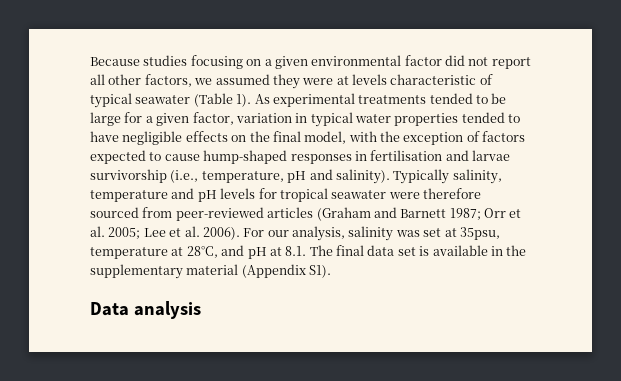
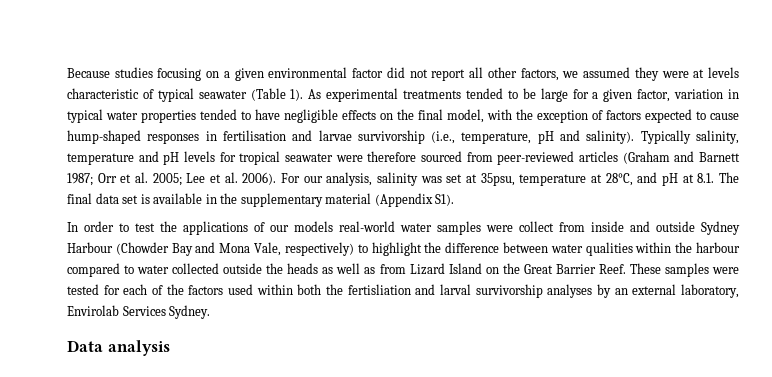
+ In order to test the applications of our models real-world water samples were collect from inside and outside Sydney Harbour (Chowder Bay and Mona Vale, respectively) to highlight the difference between water qualities within the harbour compared to water collected outside the heads as well as from Lizard Island on the Great Barrier Reef. These samples were tested for each of the factors used within both the fertisliation and larval survivorship analyses by an external laboratory, Envirolab Services Sydney.

